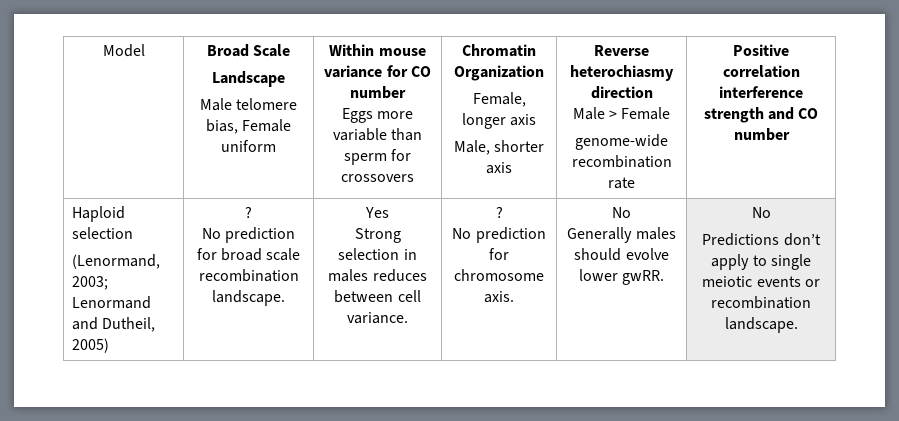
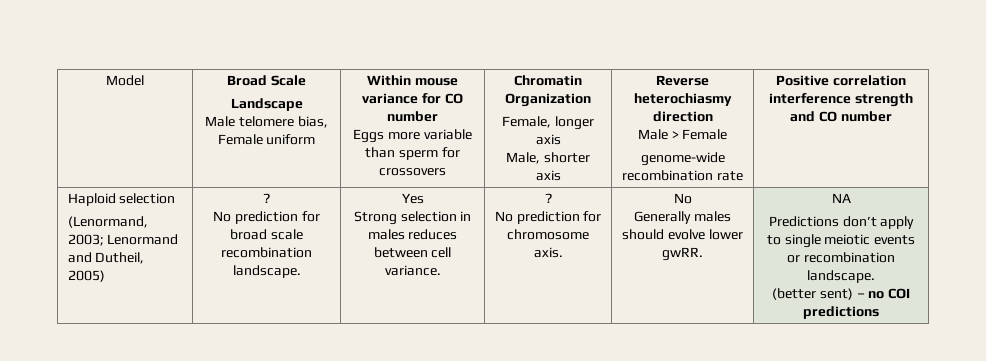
- Generally males should evolve lower gwRR. | No
+ Generally males should evolve lower gwRR. | NA
+ (better sent) – no COI predictions

